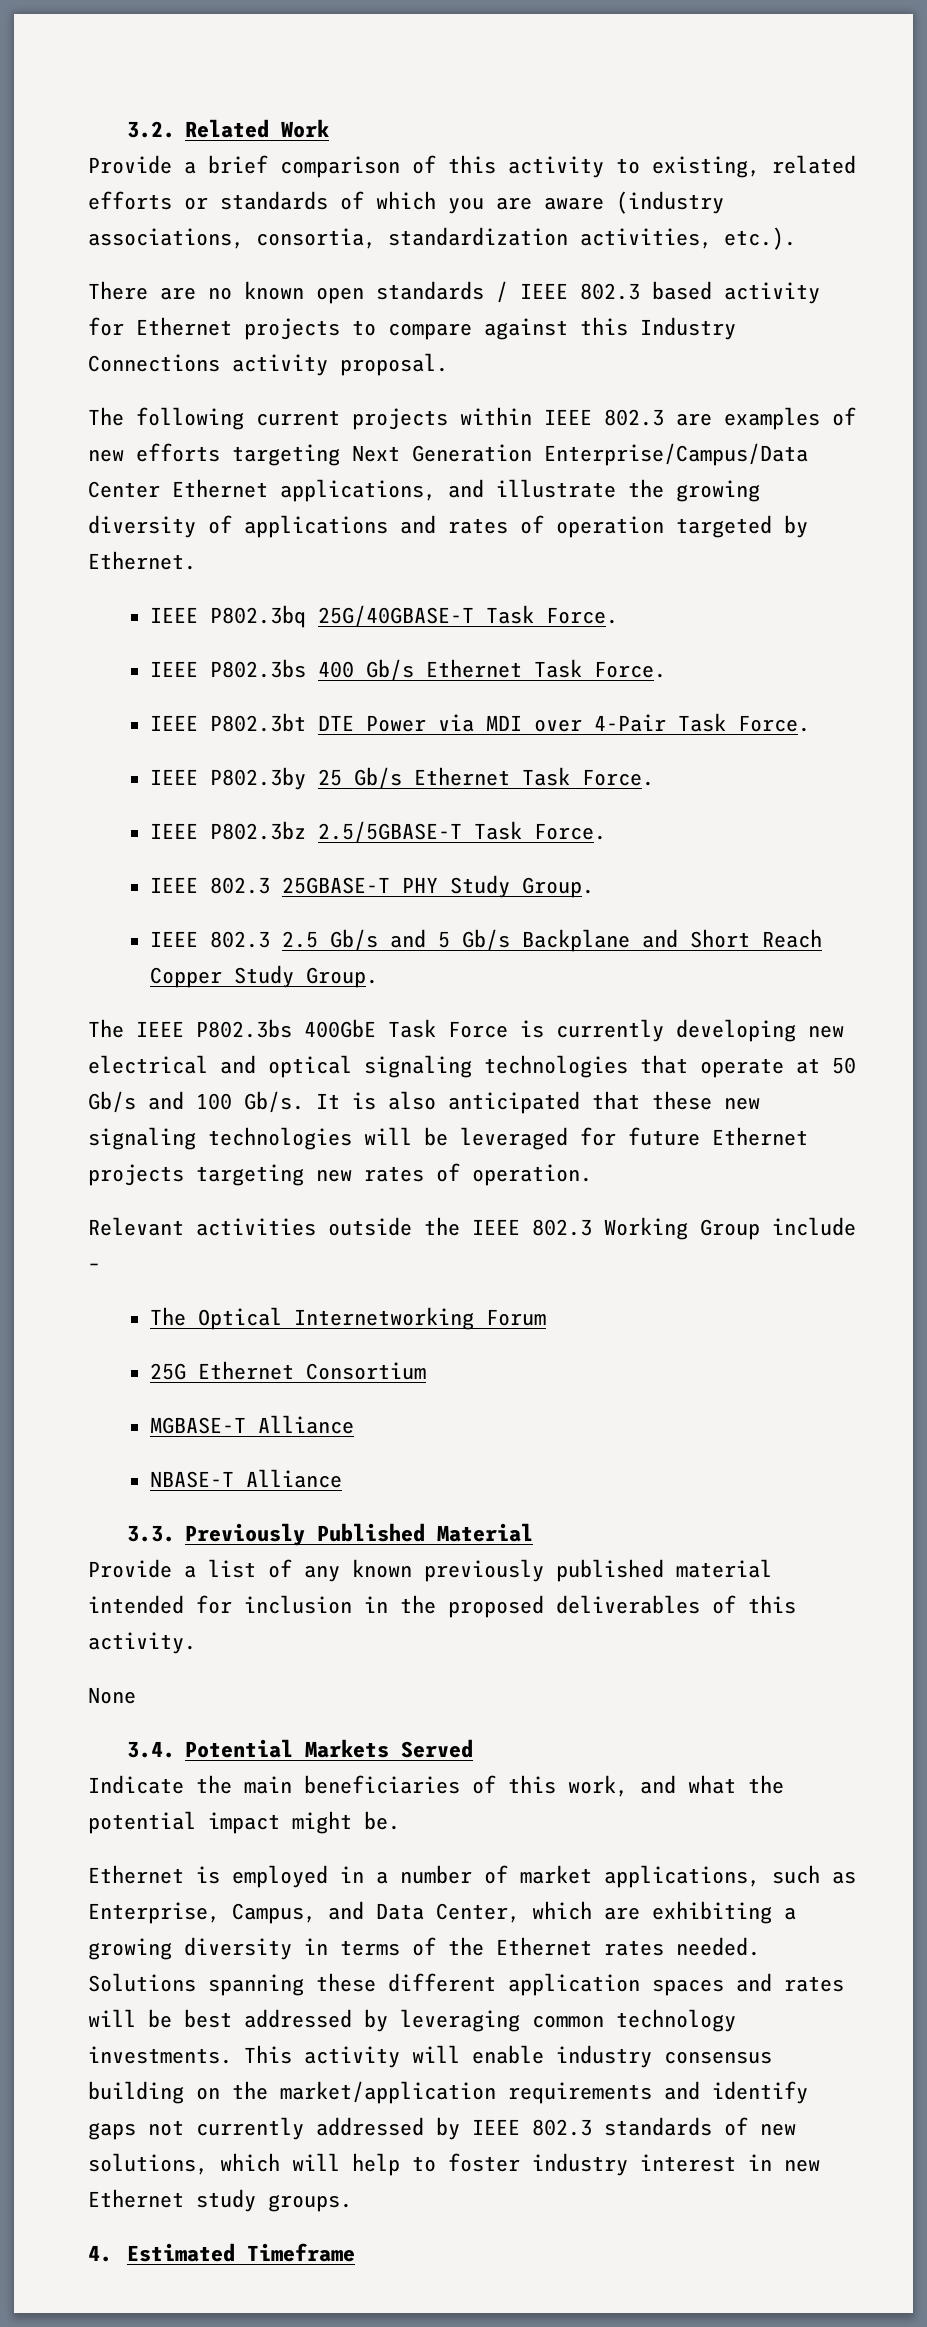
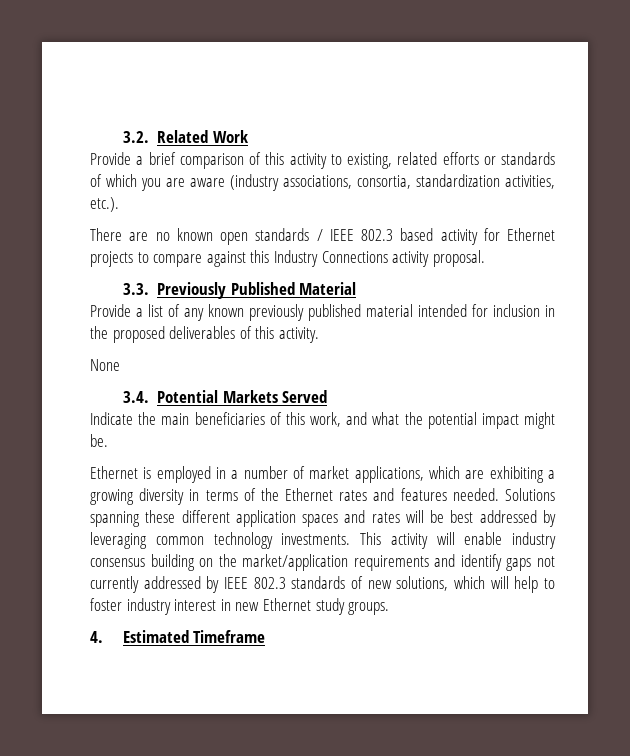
- The following current projects within IEEE 802.3 are examples of new efforts targeting Next Generation Enterprise/Campus/Data Center Ethernet applications, and illustrate the growing diversity of applications and rates of operation targeted by Ethernet.
- IEEE P802.3bq 25G/40GBASE-T Task Force.
- IEEE P802.3bs 400 Gb/s Ethernet Task Force.
- IEEE P802.3bt DTE Power via MDI over 4-Pair Task Force.
- IEEE P802.3by 25 Gb/s Ethernet Task Force.
- IEEE P802.3bz 2.5/5GBASE-T Task Force.
- IEEE 802.3 25GBASE-T PHY Study Group.
- IEEE 802.3 2.5 Gb/s and 5 Gb/s Backplane and Short Reach Copper Study Group.
- The IEEE P802.3bs 400GbE Task Force is currently developing new electrical and optical signaling technologies that operate at 50 Gb/s and 100 Gb/s. It is also anticipated that these new signaling technologies will be leveraged for future Ethernet projects targeting new rates of operation.
- Relevant activities outside the IEEE 802.3 Working Group include –
- The Optical Internetworking Forum
- 25G Ethernet Consortium
- MGBASE-T Alliance
- NBASE-T Alliance
- Ethernet is employed in a number of market applications, such as Enterprise, Campus, and Data Center, which are exhibiting a growing diversity in terms of the Ethernet rates needed.
+ Ethernet is employed in a number of market applications, which are exhibiting a growing diversity in terms of the Ethernet rates and features needed.

